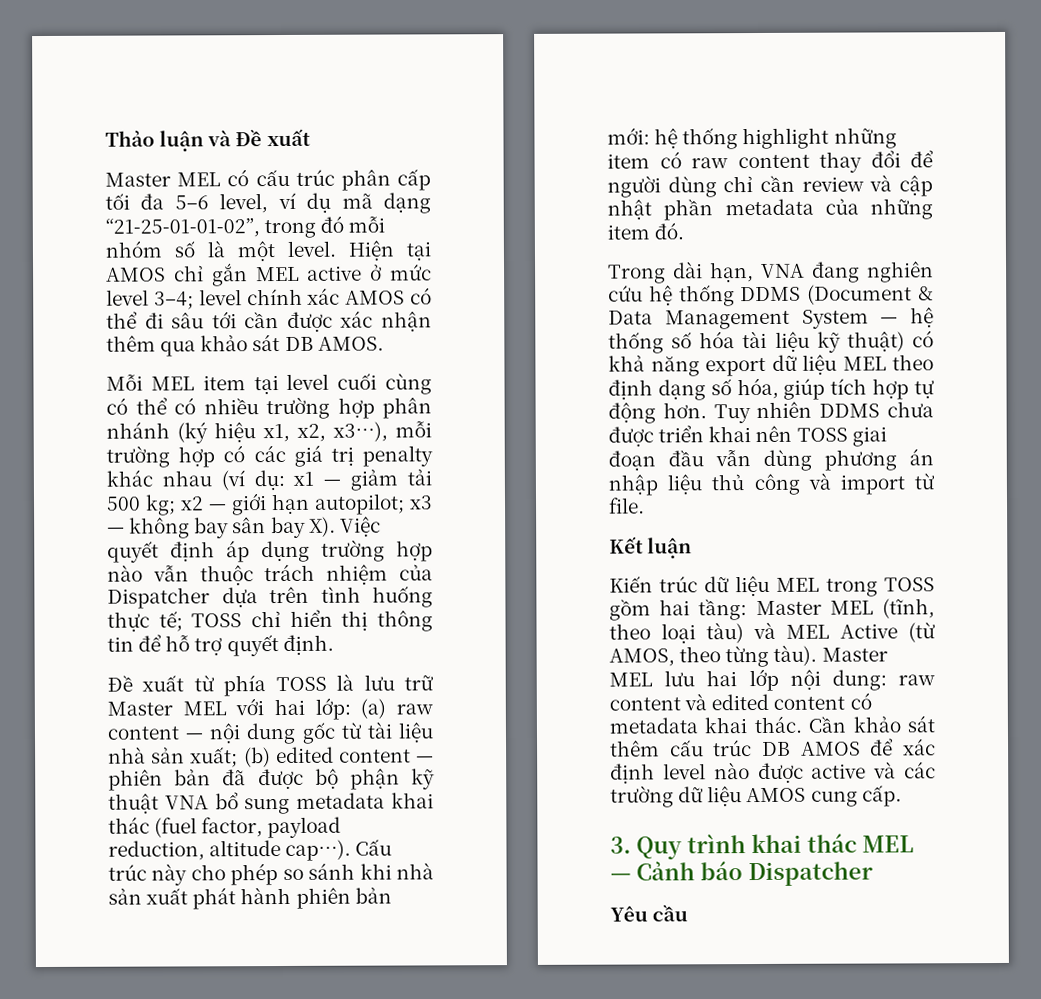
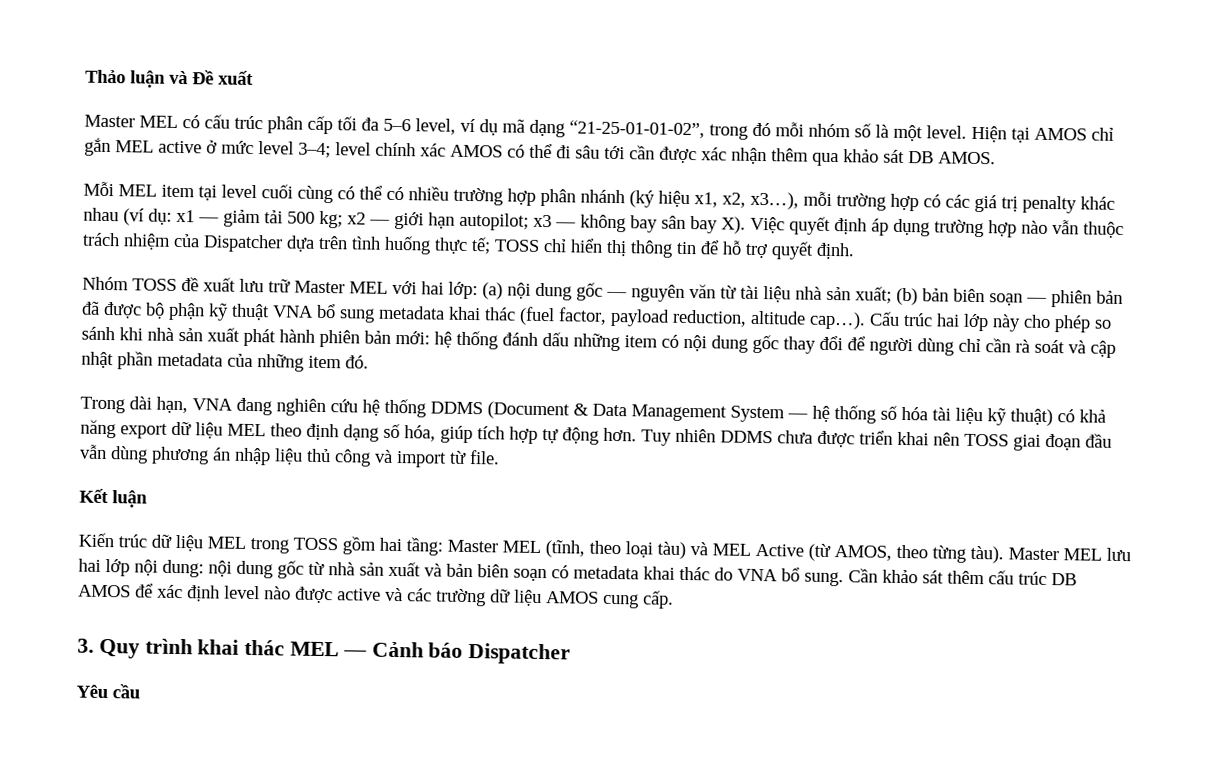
- Đề xuất từ phía TOSS là lưu trữ Master MEL với hai lớp: (a) raw content — nội dung gốc từ tài liệu nhà sản xuất; (b) edited content — phiên bản đã được bộ phận kỹ thuật VNA bổ sung metadata khai thác (fuel factor, payload reduction, altitude cap…).
+ Nhóm TOSS đề xuất lưu trữ Master MEL với hai lớp: (a) nội dung gốc — nguyên văn từ tài liệu nhà sản xuất; (b) bản biên soạn — phiên bản đã được bộ phận kỹ thuật VNA bổ sung metadata khai thác (fuel factor, payload reduction, altitude cap…).
- Cấu trúc này cho phép so sánh khi nhà sản xuất phát hành phiên bản mới: hệ thống highlight những item có raw content thay đổi để người dùng chỉ cần review và cập nhật phần metadata của những item đó.
+ Cấu trúc hai lớp này cho phép so sánh khi nhà sản xuất phát hành phiên bản mới: hệ thống đánh dấu những item có nội dung gốc thay đổi để người dùng chỉ cần rà soát và cập nhật phần metadata của những item đó.
- Master MEL lưu hai lớp nội dung: raw content và edited content có metadata khai thác.
+ Master MEL lưu hai lớp nội dung: nội dung gốc từ nhà sản xuất và bản biên soạn có metadata khai thác do VNA bổ sung.

